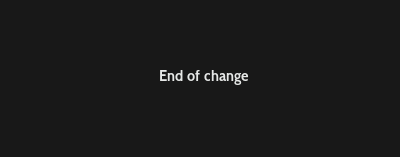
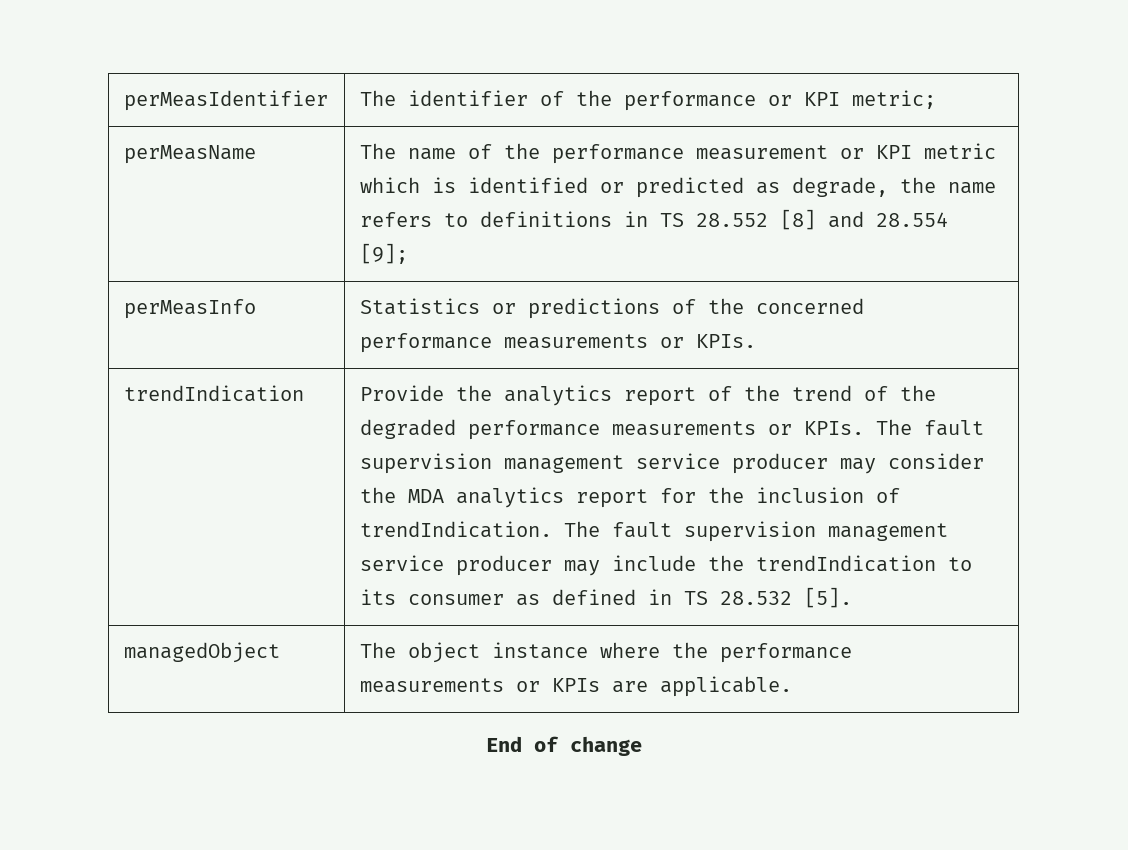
+ perMeasIdentifier | The identifier of the performance or KPI metric;
+ perMeasName | The name of the performance measurement or KPI metric which is identified or predicted as degrade, the name refers to definitions in TS 28.552 [8] and 28.554 [9];
+ perMeasInfo | Statistics or predictions of the concerned performance measurements or KPIs.
+ trendIndication | Provide the analytics report of the trend of the degraded performance measurements or KPIs. The fault supervision management service producer may consider the MDA analytics report for the inclusion of trendIndication. The fault supervision management service producer may include the trendIndication to its consumer as defined in TS 28.532 [5].
+ managedObject | The object instance where the performance measurements or KPIs are applicable.

